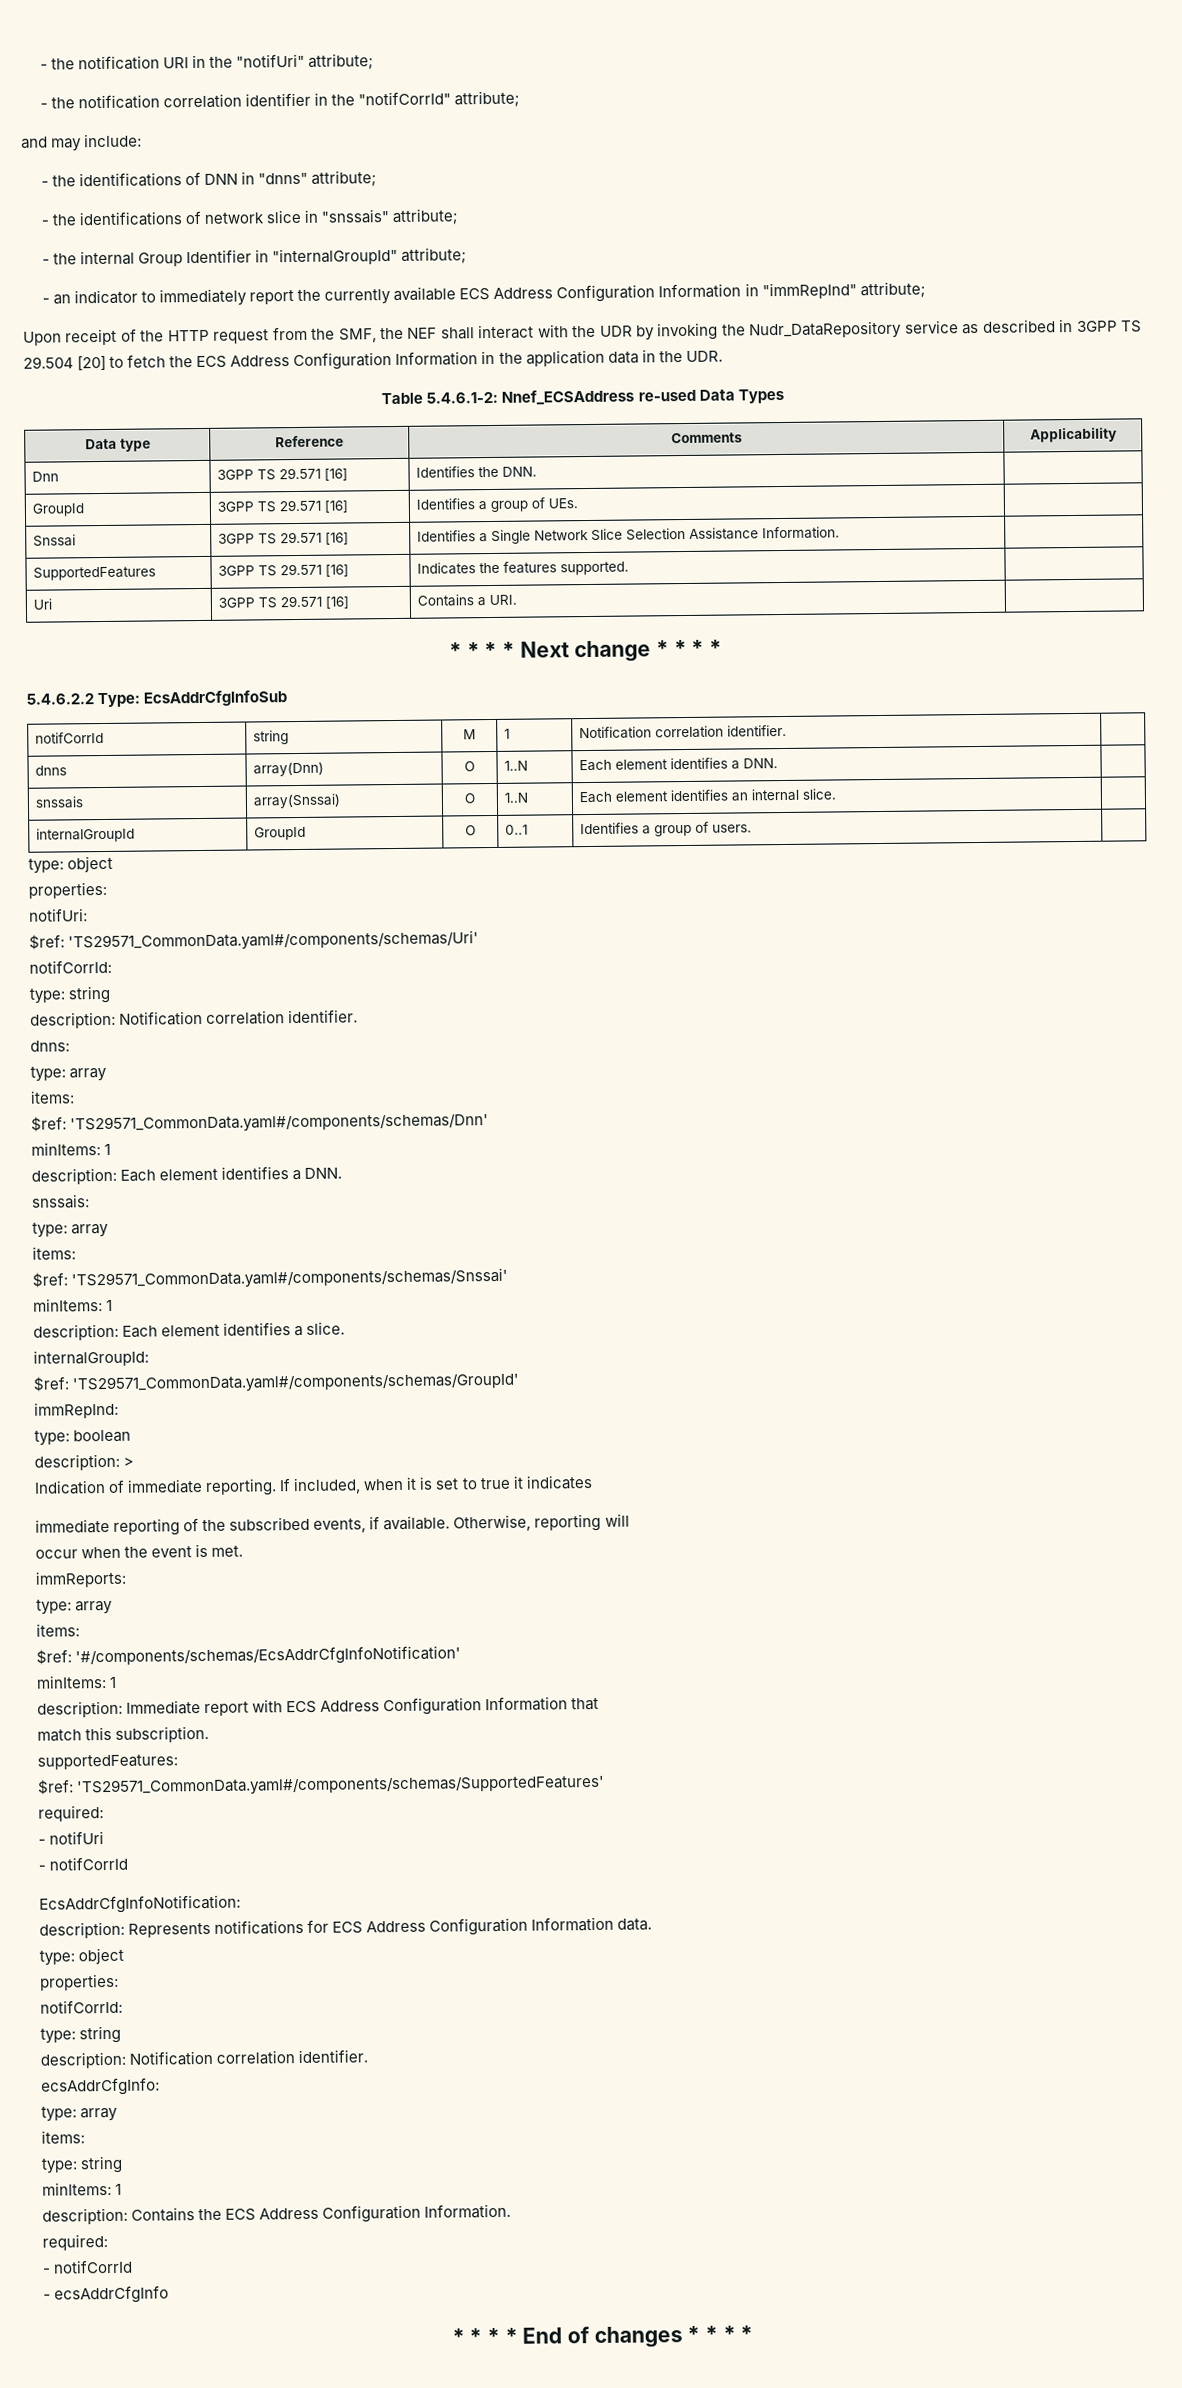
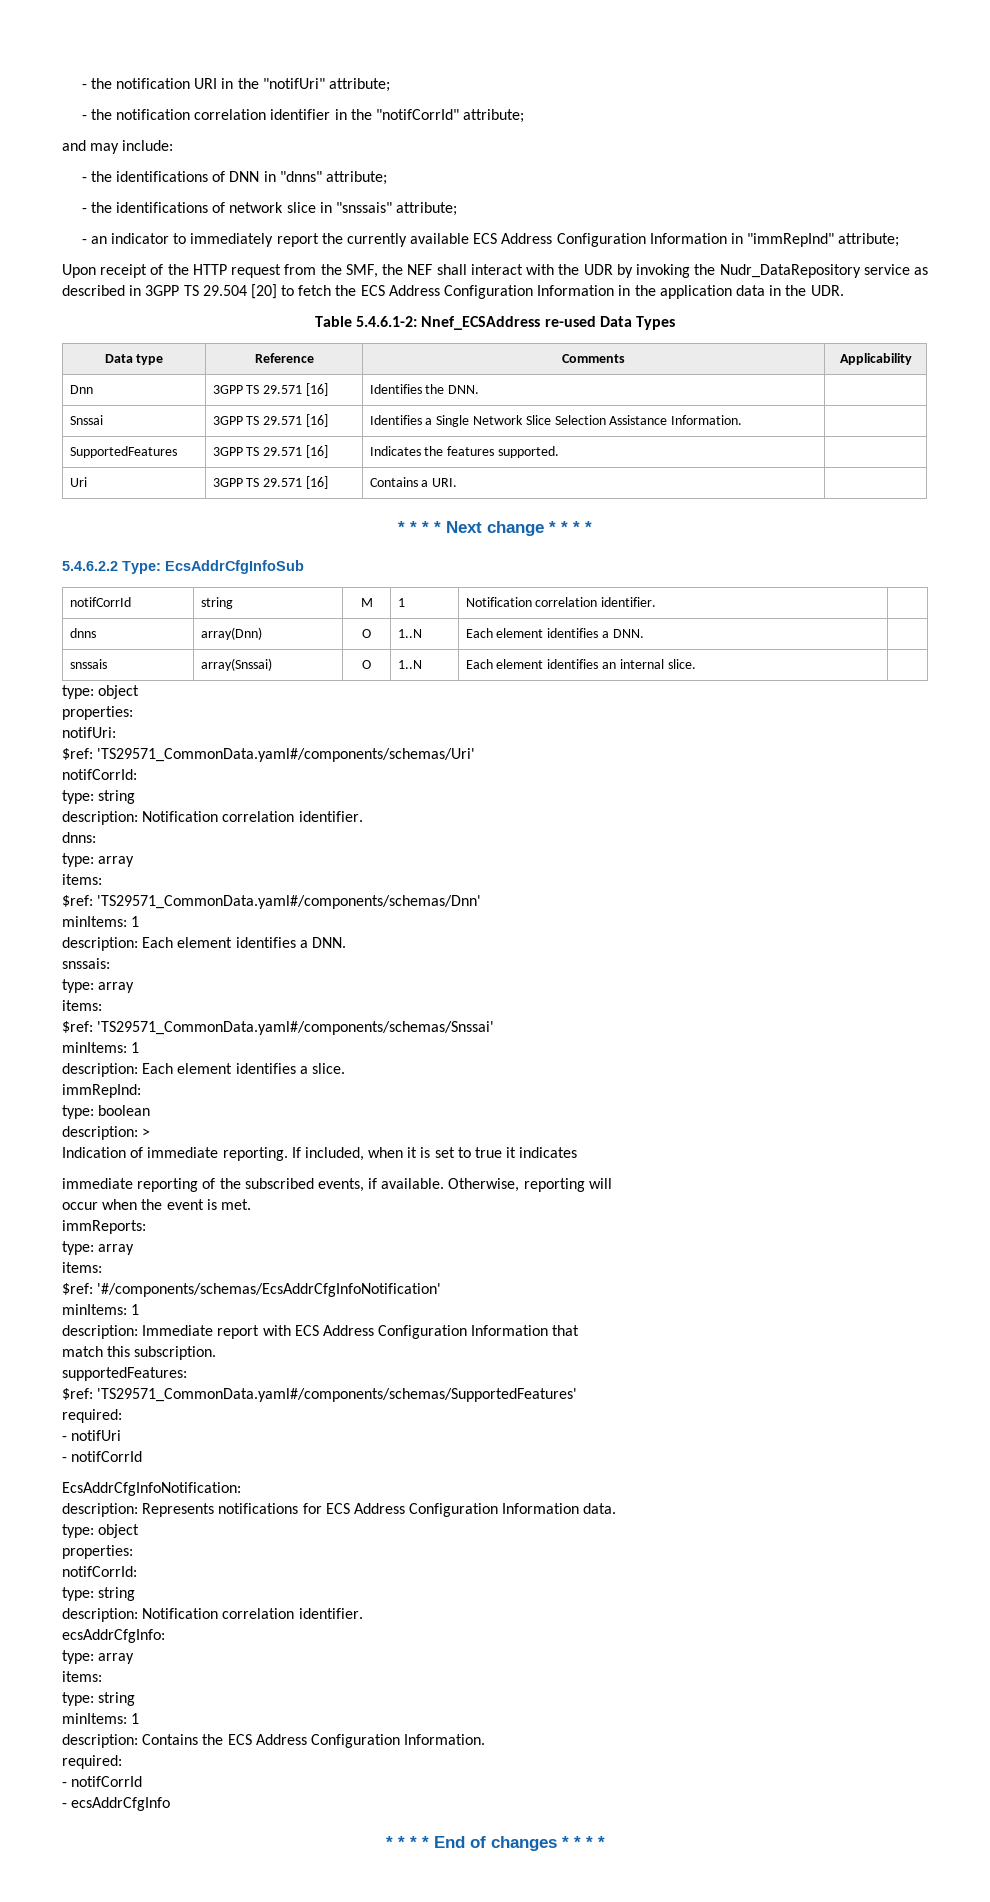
- - the internal Group Identifier in "internalGroupId" attribute;
- GroupId | 3GPP TS 29.571 [16] | Identifies a group of UEs. |
- internalGroupId | GroupId | O | 0..1 | Identifies a group of users. |
- internalGroupId:
- $ref: 'TS29571_CommonData.yaml#/components/schemas/GroupId'

